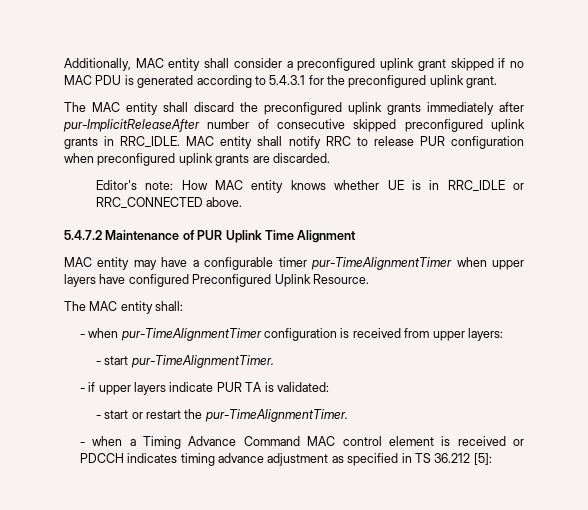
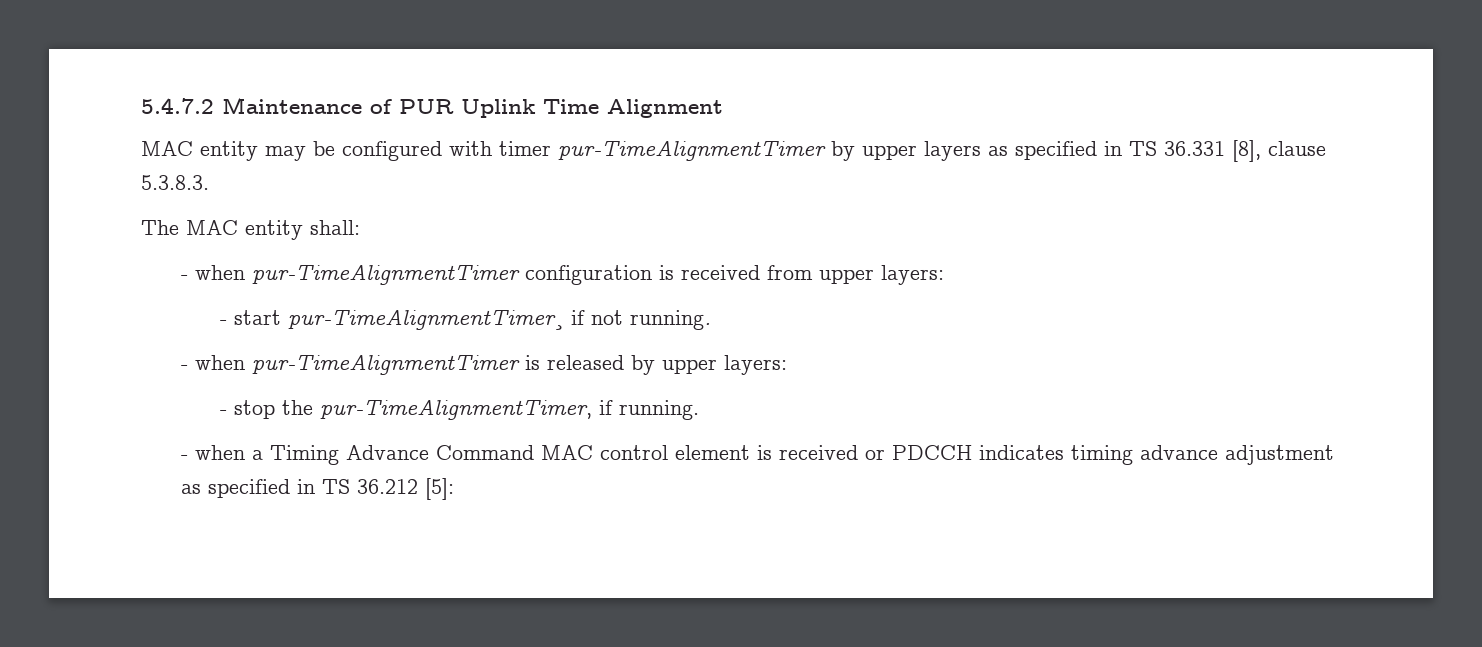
- Additionally, MAC entity shall consider a preconfigured uplink grant skipped if no MAC PDU is generated according to 5.4.3.1 for the preconfigured uplink grant.
- The MAC entity shall discard the preconfigured uplink grants immediately after pur-ImplicitReleaseAfter number of consecutive skipped preconfigured uplink grants in RRC_IDLE. MAC entity shall notify RRC to release PUR configuration when preconfigured uplink grants are discarded.
- Editor's note: How MAC entity knows whether UE is in RRC_IDLE or RRC_CONNECTED above.
- MAC entity may have a configurable timer pur-TimeAlignmentTimer when upper layers have configured Preconfigured Uplink Resource.
+ MAC entity may be configured with timer pur-TimeAlignmentTimer by upper layers as specified in TS 36.331 [8], clause 5.3.8.3.
- - start pur-TimeAlignmentTimer.
- - if upper layers indicate PUR TA is validated:
- - start or restart the pur-TimeAlignmentTimer.
+ - start pur-TimeAlignmentTimer¸ if not running.
+ - when pur-TimeAlignmentTimer is released by upper layers:
+ - stop the pur-TimeAlignmentTimer, if running.

